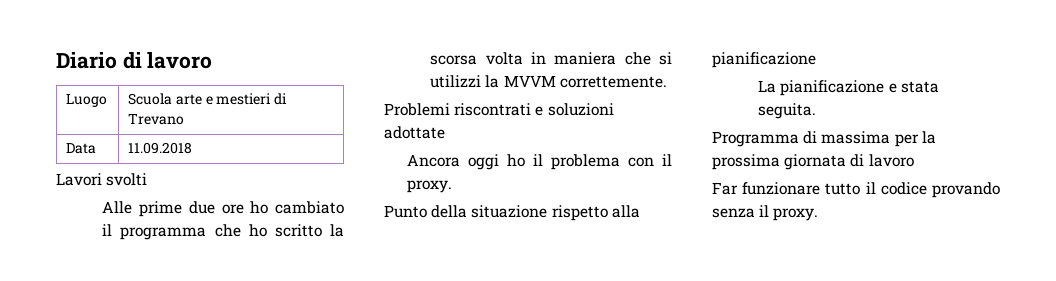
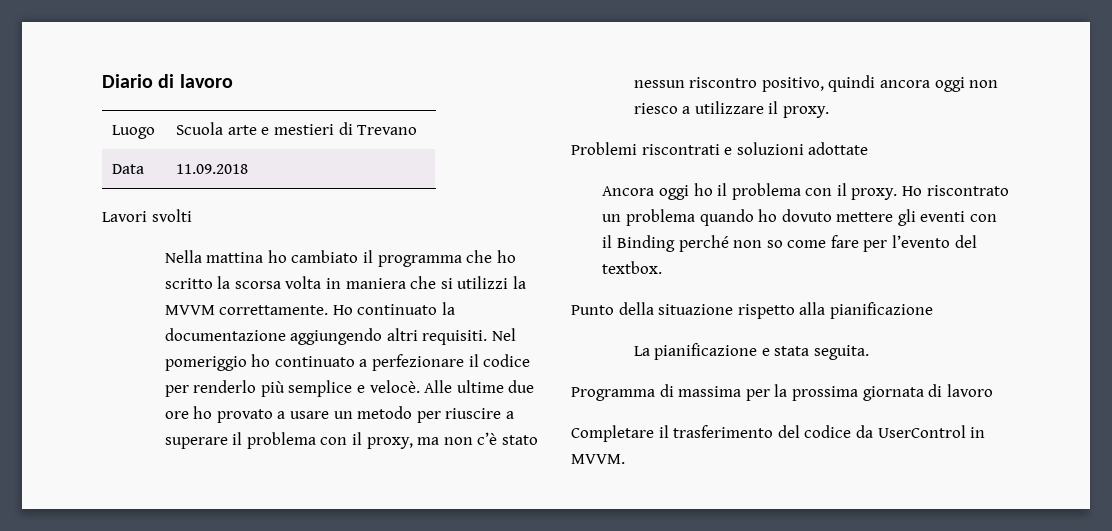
- Alle prime due ore ho cambiato il programma che ho scritto la scorsa volta in maniera che si utilizzi la MVVM correttemente.
+ Nella mattina ho cambiato il programma che ho scritto la scorsa volta in maniera che si utilizzi la MVVM correttamente. Ho continuato la documentazione aggiungendo altri requisiti. Nel pomeriggio ho continuato a perfezionare il codice per renderlo più semplice e velocè. Alle ultime due ore ho provato a usare un metodo per riuscire a superare il problema con il proxy, ma non c’è stato nessun riscontro positivo, quindi ancora oggi non riesco a utilizzare il proxy.
+ Ho riscontrato un problema quando ho dovuto mettere gli eventi con il Binding perché non so come fare per l’evento del textbox.
- Far funzionare tutto il codice provando senza il proxy.
+ Completare il trasferimento del codice da UserControl in MVVM.

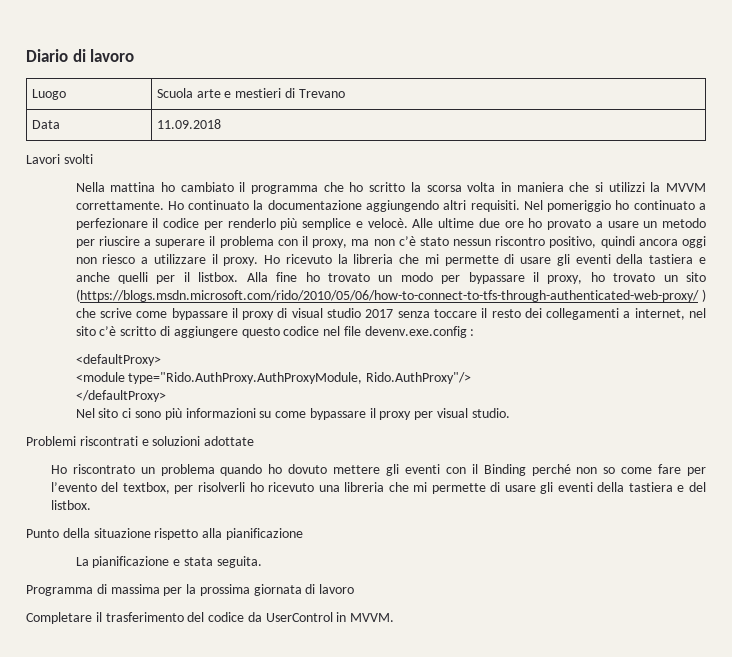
+ Ho ricevuto la libreria che mi permette di usare gli eventi della tastiera e anche quelli per il listbox. Alla fine ho trovato un modo per bypassare il proxy, ho trovato un sito (https://blogs.msdn.microsoft.com/rido/2010/05/06/how-to-connect-to-tfs-through-authenticated-web-proxy/ ) che scrive come bypassare il proxy di visual studio 2017 senza toccare il resto dei collegamenti a internet, nel sito c’è scritto di aggiungere questo codice nel file devenv.exe.config :
+ <defaultProxy>
+ <module type="Rido.AuthProxy.AuthProxyModule, Rido.AuthProxy"/>
+ </defaultProxy>
+ Nel sito ci sono più informazioni su come bypassare il proxy per visual studio.
- Ancora oggi ho il problema con il proxy. Ho riscontrato un problema quando ho dovuto mettere gli eventi con il Binding perché non so come fare per l’evento del textbox.
+ Ho riscontrato un problema quando ho dovuto mettere gli eventi con il Binding perché non so come fare per l’evento del textbox, per risolverli ho ricevuto una libreria che mi permette di usare gli eventi della tastiera e del listbox.

